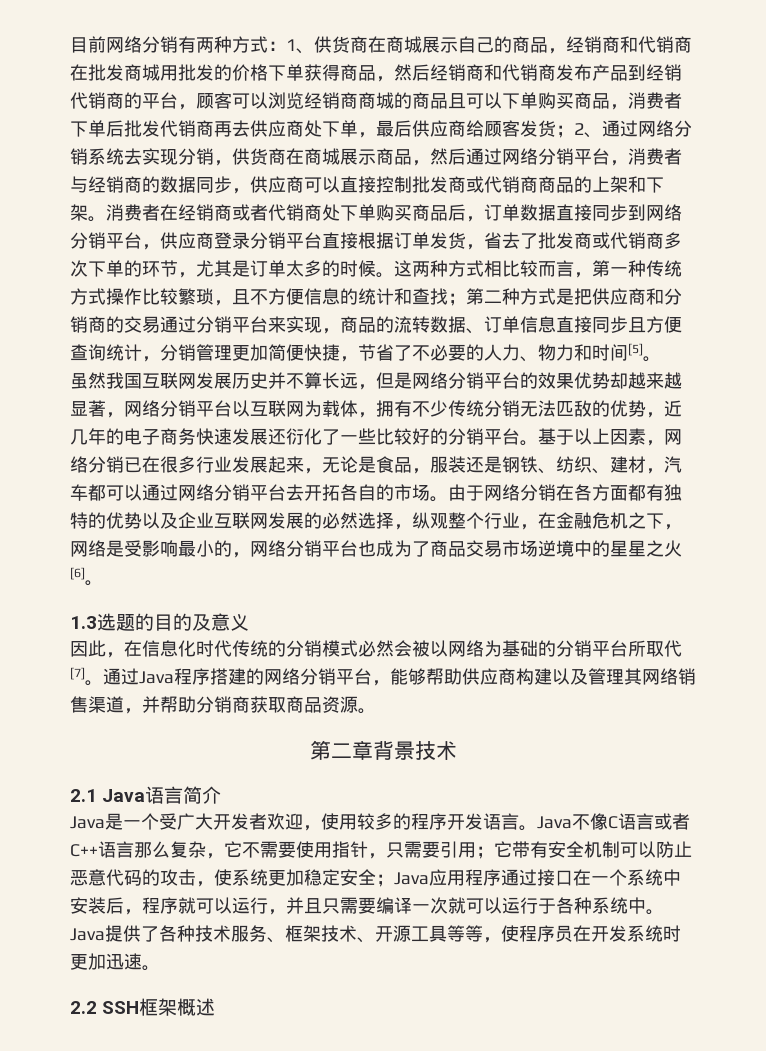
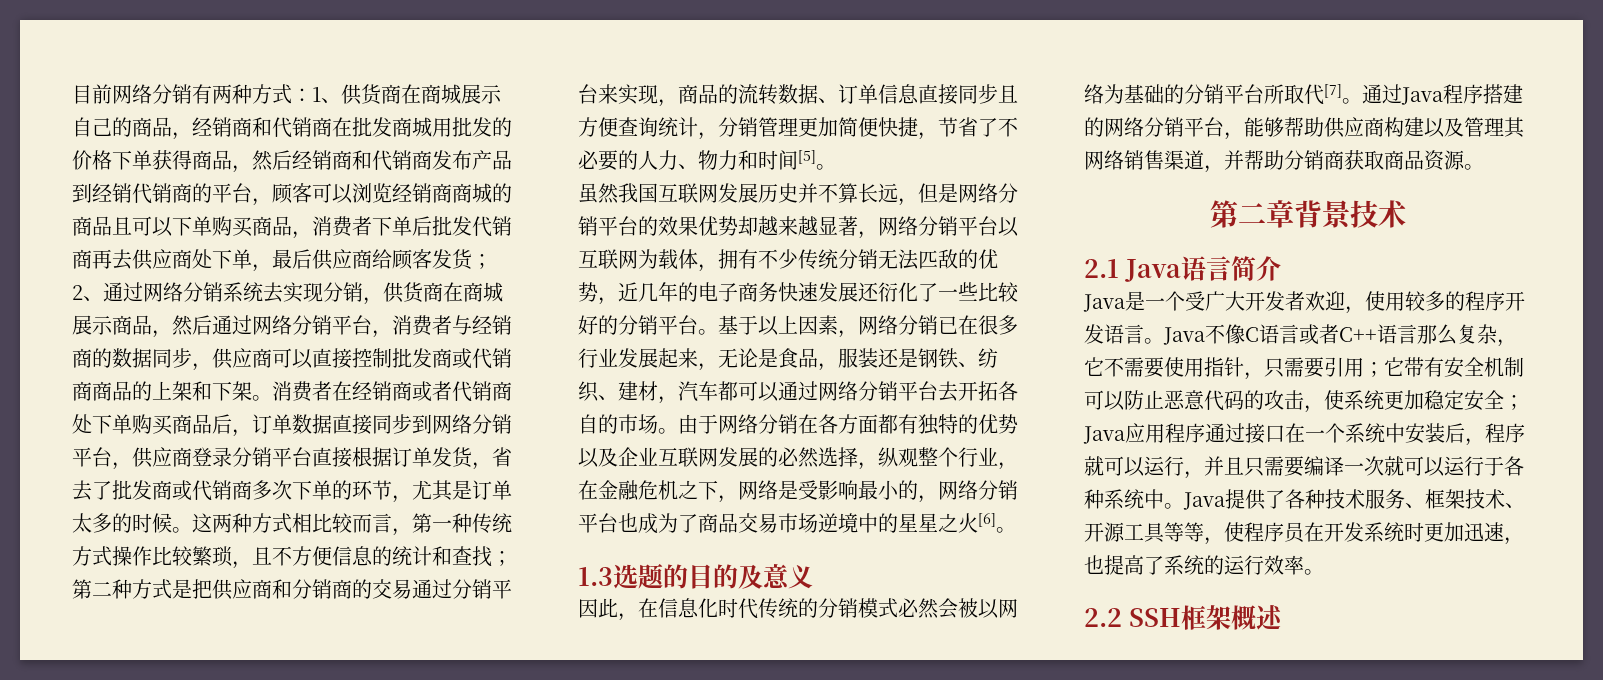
- Java提供了各种技术服务、框架技术、开源工具等等，使程序员在开发系统时更加迅速。
+ Java提供了各种技术服务、框架技术、开源工具等等，使程序员在开发系统时更加迅速，也提高了系统的运行效率。

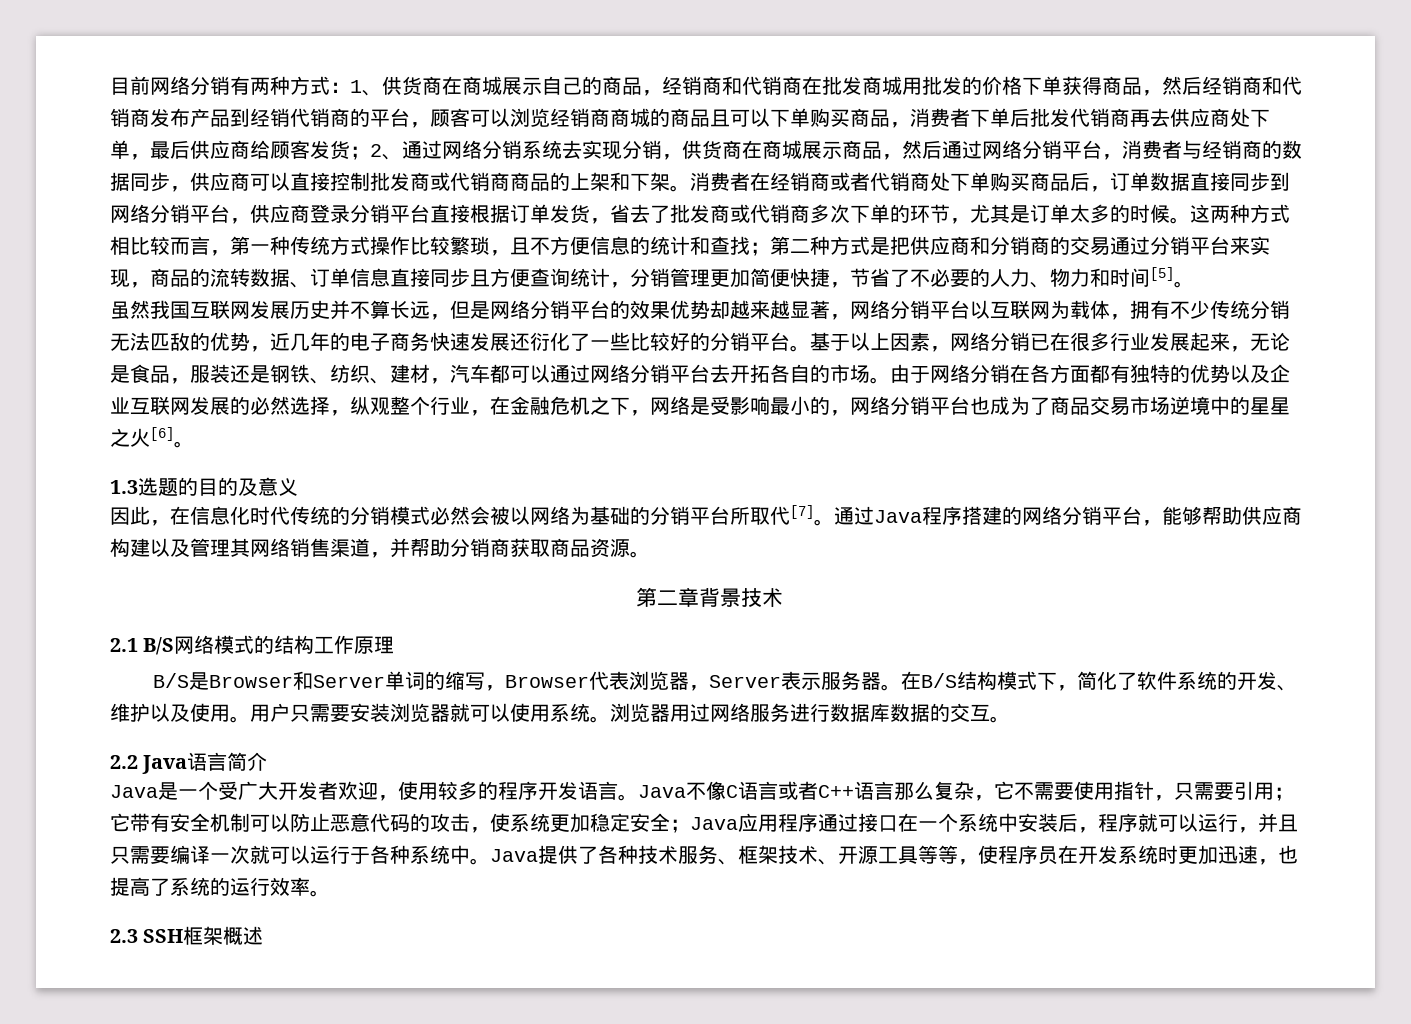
- 2.1 Java语言简介
+ 2.1 B/S网络模式的结构工作原理
+ B/S是Browser和Server单词的缩写，Browser代表浏览器，Server表示服务器。在B/S结构模式下，简化了软件系统的开发、维护以及使用。用户只需要安装浏览器就可以使用系统。浏览器用过网络服务进行数据库数据的交互。
+ 2.2 Java语言简介
- 2.2 SSH框架概述
+ 2.3 SSH框架概述

